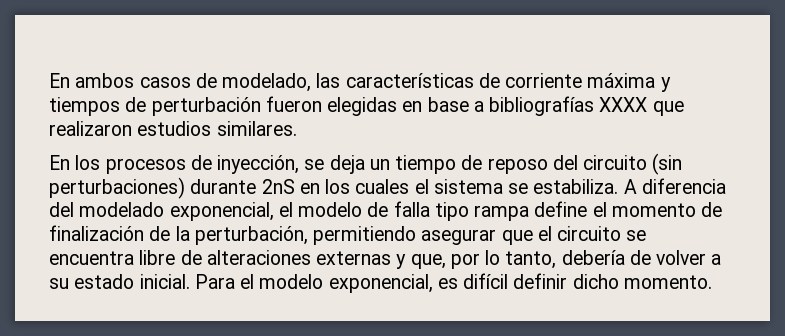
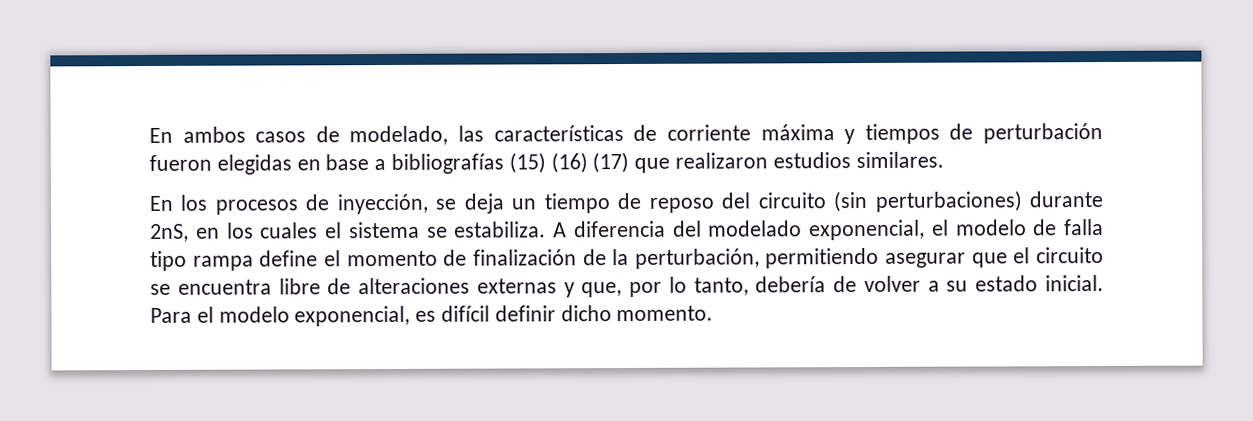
- En ambos casos de modelado, las características de corriente máxima y tiempos de perturbación fueron elegidas en base a bibliografías XXXX que realizaron estudios similares.
+ En ambos casos de modelado, las características de corriente máxima y tiempos de perturbación fueron elegidas en base a bibliografías (15) (16) (17) que realizaron estudios similares.
- En los procesos de inyección, se deja un tiempo de reposo del circuito (sin perturbaciones) durante 2nS en los cuales el sistema se estabiliza.
+ En los procesos de inyección, se deja un tiempo de reposo del circuito (sin perturbaciones) durante 2nS, en los cuales el sistema se estabiliza.

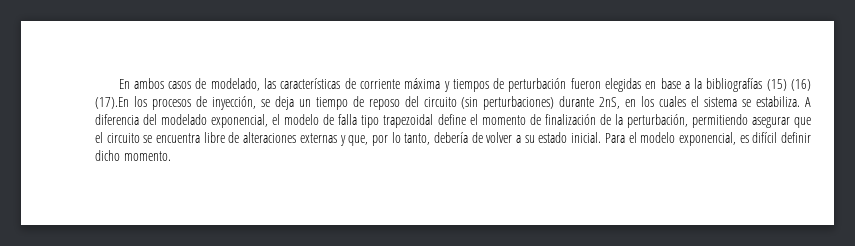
- En ambos casos de modelado, las características de corriente máxima y tiempos de perturbación fueron elegidas en base a bibliografías (15) (16) (17) que realizaron estudios similares.
- En los procesos de inyección, se deja un tiempo de reposo del circuito (sin perturbaciones) durante 2nS, en los cuales el sistema se estabiliza.
+ En ambos casos de modelado, las características de corriente máxima y tiempos de perturbación fueron elegidas en base a la bibliografías (15) (16) (17).En los procesos de inyección, se deja un tiempo de reposo del circuito (sin perturbaciones) durante 2nS, en los cuales el sistema se estabiliza.
- A diferencia del modelado exponencial, el modelo de falla tipo rampa define el momento de finalización de la perturbación, permitiendo asegurar que el circuito se encuentra libre de alteraciones externas y que, por lo tanto, debería de volver a su estado inicial.
+ A diferencia del modelado exponencial, el modelo de falla tipo trapezoidal define el momento de finalización de la perturbación, permitiendo asegurar que el circuito se encuentra libre de alteraciones externas y que, por lo tanto, debería de volver a su estado inicial.

